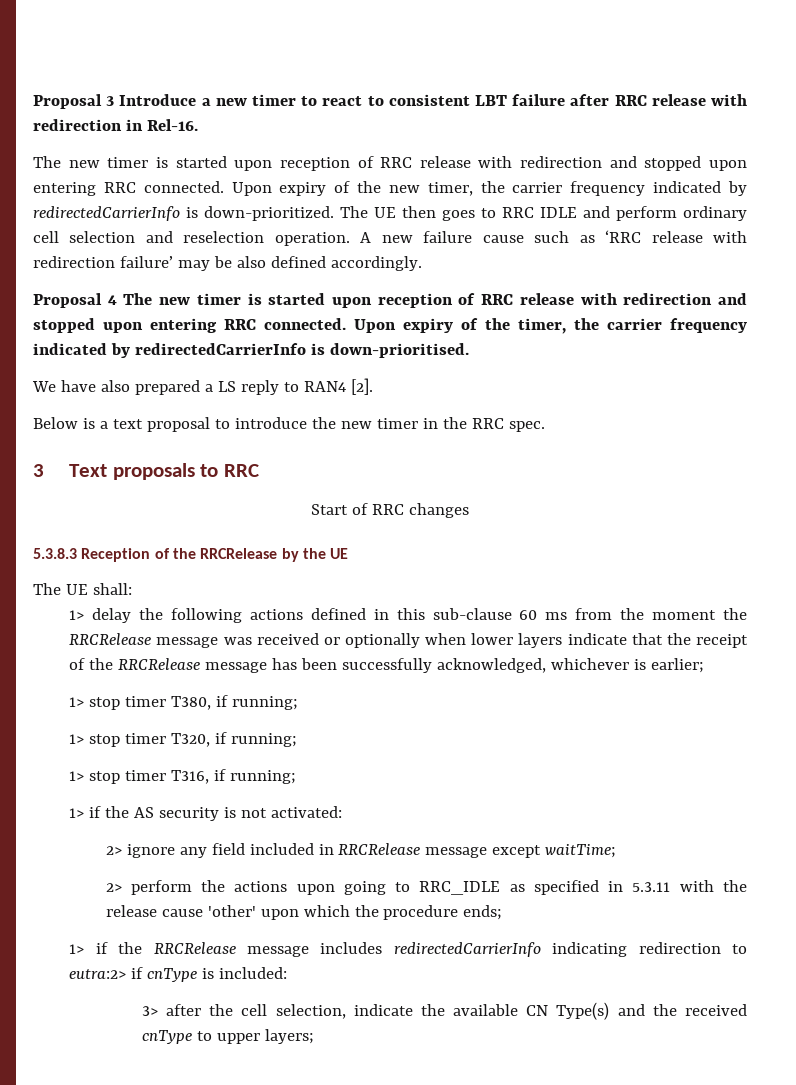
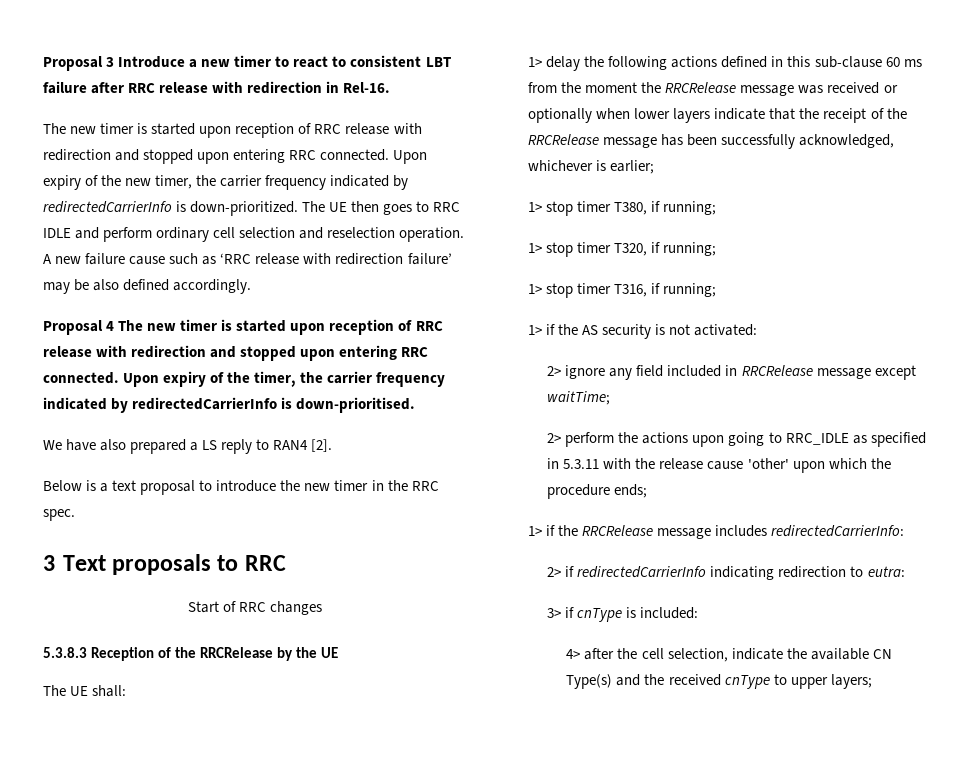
- 1> if the RRCRelease message includes redirectedCarrierInfo indicating redirection to eutra:2> if cnType is included:
+ 1> if the RRCRelease message includes redirectedCarrierInfo:
+ 2> if redirectedCarrierInfo indicating redirection to eutra:
+ 3> if cnType is included:
- 3> after the cell selection, indicate the available CN Type(s) and the received cnType to upper layers;
+ 4> after the cell selection, indicate the available CN Type(s) and the received cnType to upper layers;

